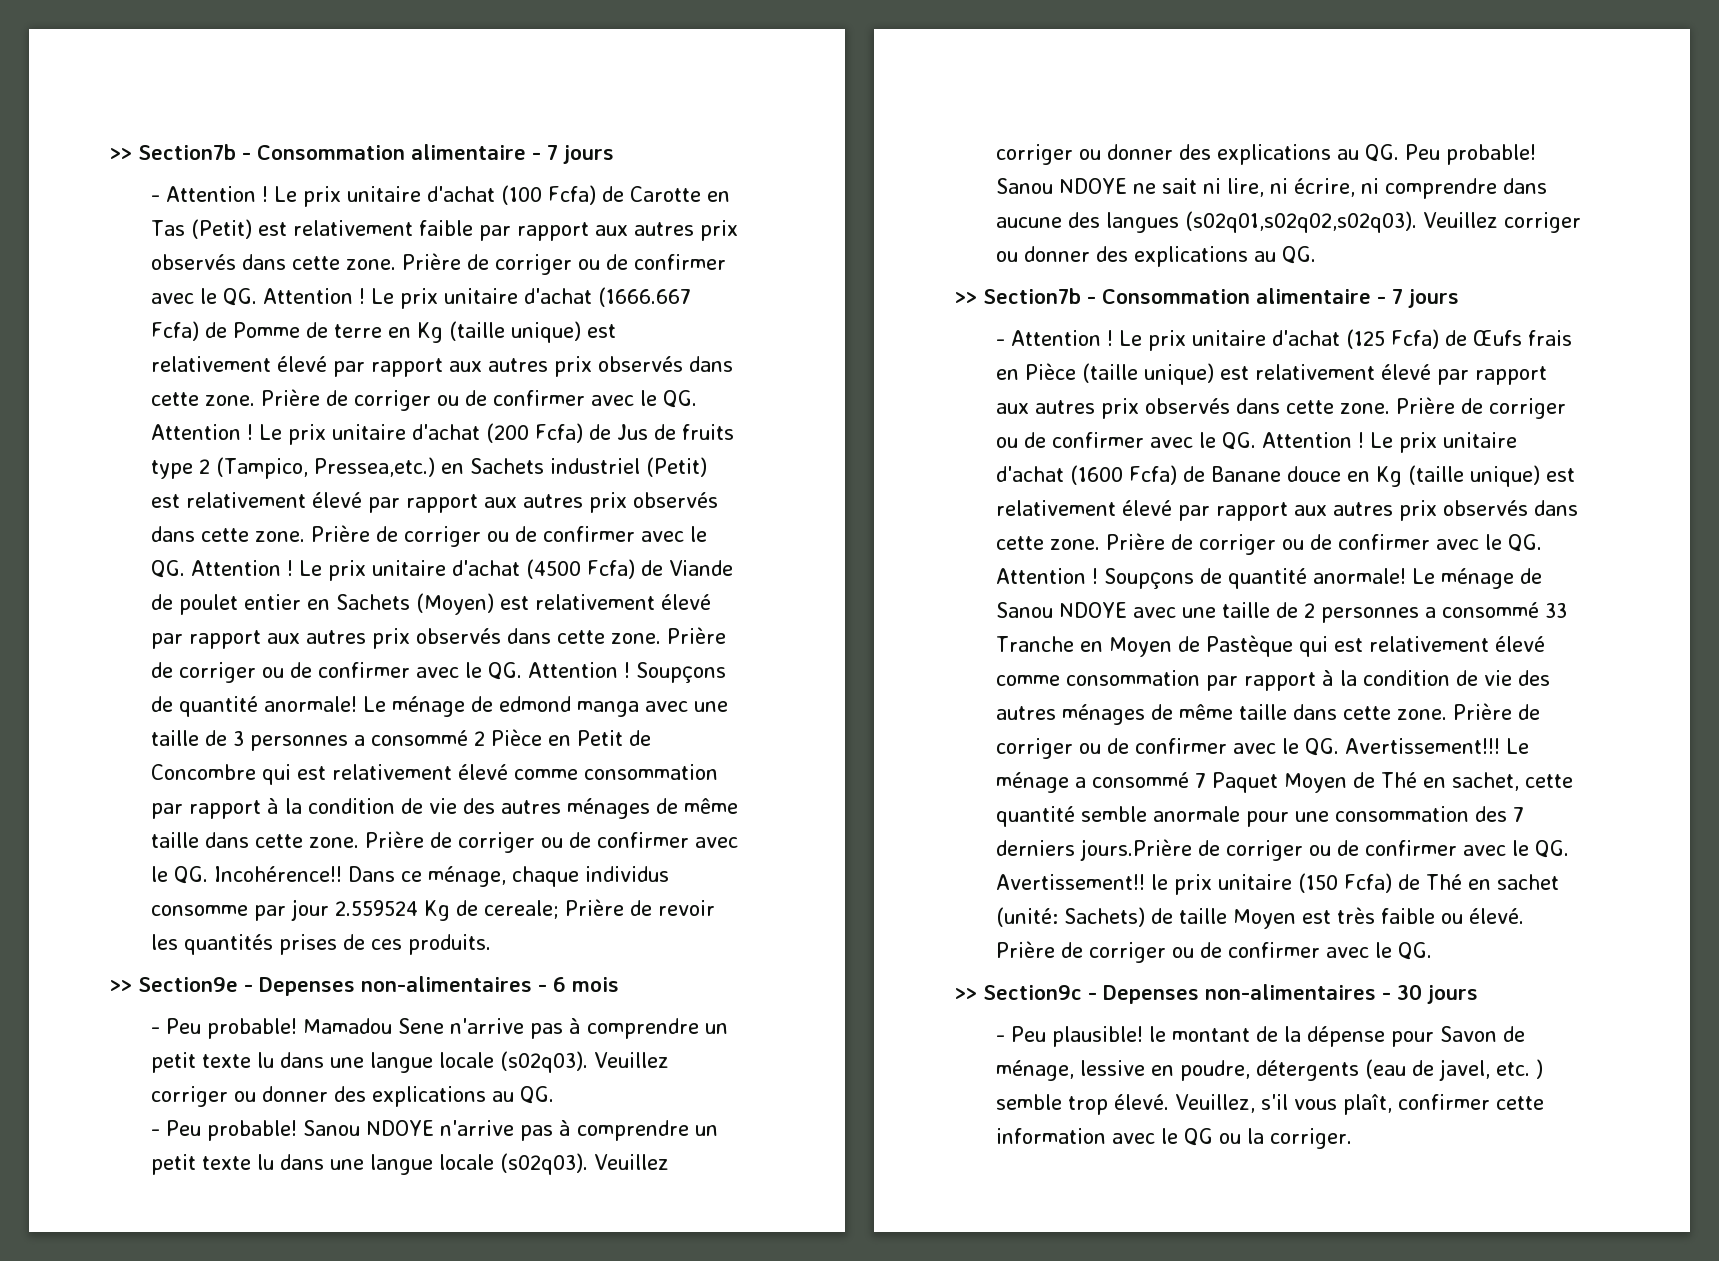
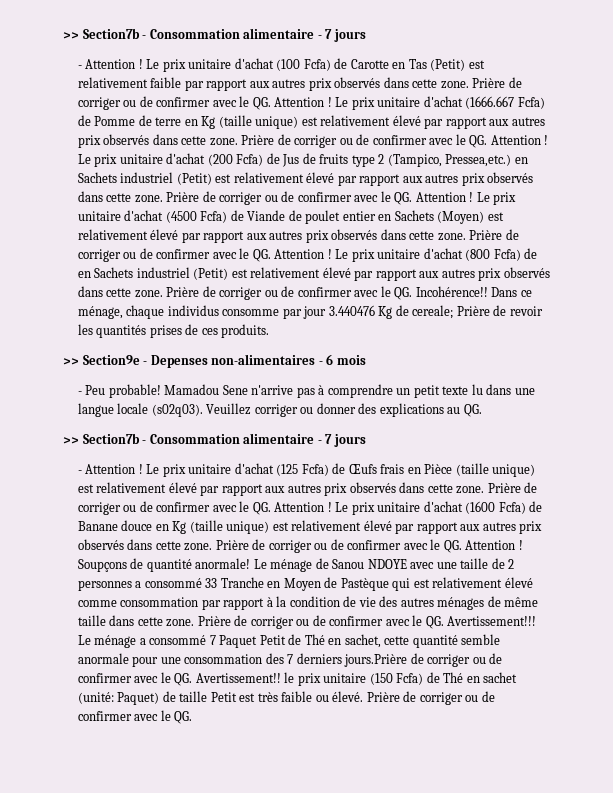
- Soupçons de quantité anormale! Le ménage de edmond manga avec une taille de 3 personnes a consommé 2 Pièce en Petit de Concombre qui est relativement élevé comme consommation par rapport à la condition de vie des autres ménages de même taille dans cette zone.
+ Le prix unitaire d'achat (800 Fcfa) de en Sachets industriel (Petit) est relativement élevé par rapport aux autres prix observés dans cette zone.
- Dans ce ménage, chaque individus consomme par jour 2.559524 Kg de cereale; Prière de revoir les quantités prises de ces produits.
+ Dans ce ménage, chaque individus consomme par jour 3.440476 Kg de cereale; Prière de revoir les quantités prises de ces produits.
- - Peu probable! Sanou NDOYE n'arrive pas à comprendre un petit texte lu dans une langue locale (s02q03). Veuillez corriger ou donner des explications au QG. Peu probable! Sanou NDOYE ne sait ni lire, ni écrire, ni comprendre dans aucune des langues (s02q01,s02q02,s02q03). Veuillez corriger ou donner des explications au QG.
- Le ménage a consommé 7 Paquet Moyen de Thé en sachet, cette quantité semble anormale pour une consommation des 7 derniers jours.Prière de corriger ou de confirmer avec le QG. Avertissement!! le prix unitaire (150 Fcfa) de Thé en sachet (unité: Sachets) de taille Moyen est très faible ou élevé.
+ Le ménage a consommé 7 Paquet Petit de Thé en sachet, cette quantité semble anormale pour une consommation des 7 derniers jours.Prière de corriger ou de confirmer avec le QG. Avertissement!! le prix unitaire (150 Fcfa) de Thé en sachet (unité: Paquet) de taille Petit est très faible ou élevé.
- >> Section9c - Depenses non-alimentaires - 30 jours
- - Peu plausible! le montant de la dépense pour Savon de ménage, lessive en poudre, détergents (eau de javel, etc. ) semble trop élevé. Veuillez, s'il vous plaît, confirmer cette information avec le QG ou la corriger.

